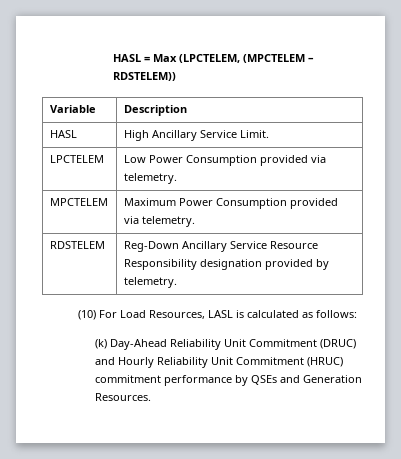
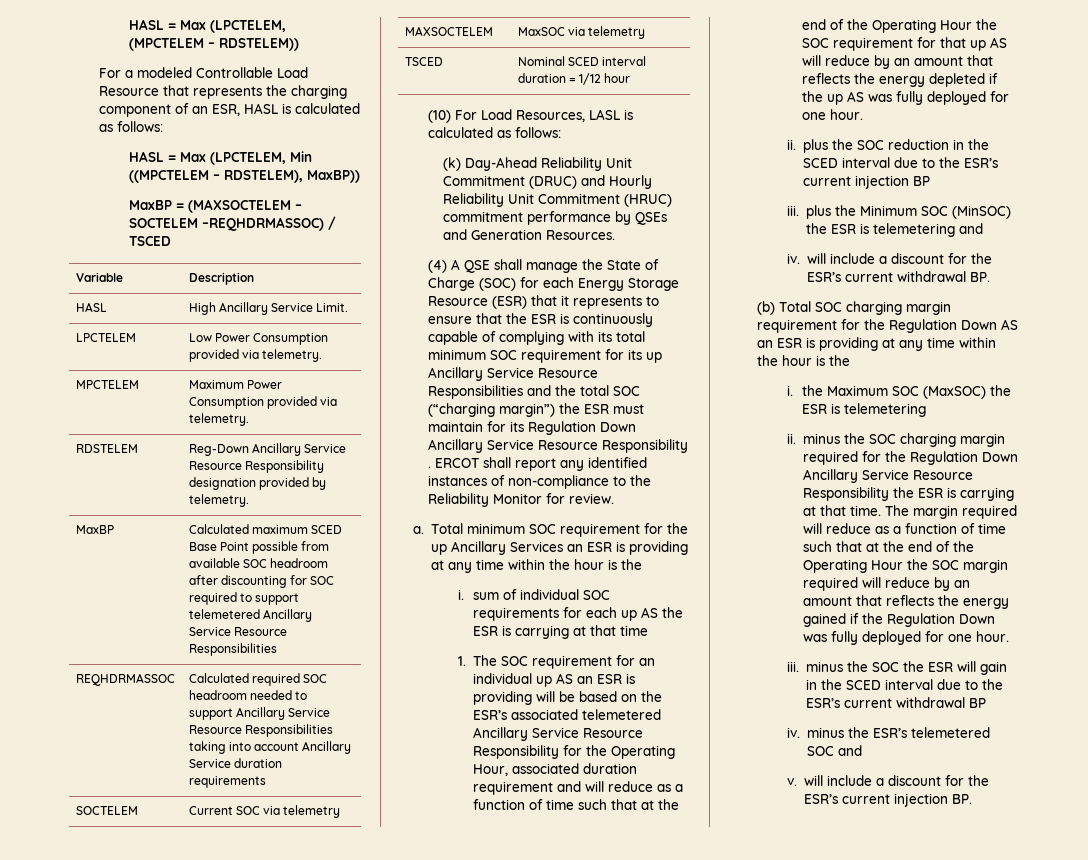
+ For a modeled Controllable Load Resource that represents the charging component of an ESR, HASL is calculated as follows:
+ HASL = Max (LPCTELEM, Min ((MPCTELEM – RDSTELEM), MaxBP))
+ MaxBP = (MAXSOCTELEM – SOCTELEM –REQHDRMASSOC) / TSCED
+ MaxBP | Calculated maximum SCED Base Point possible from available SOC headroom after discounting for SOC required to support telemetered Ancillary Service Resource Responsibilities
+ REQHDRMASSOC | Calculated required SOC headroom needed to support Ancillary Service Resource Responsibilities taking into account Ancillary Service duration requirements
+ SOCTELEM | Current SOC via telemetry
+ MAXSOCTELEM | MaxSOC via telemetry
+ TSCED | Nominal SCED interval duration = 1/12 hour
+ (4) A QSE shall manage the State of Charge (SOC) for each Energy Storage Resource (ESR) that it represents to ensure that the ESR is continuously capable of complying with its total minimum SOC requirement for its up Ancillary Service Resource Responsibilities and the total SOC (“charging margin”) the ESR must maintain for its Regulation Down Ancillary Service Resource Responsibility . ERCOT shall report any identified instances of non-compliance to the Reliability Monitor for review.
+ a. Total minimum SOC requirement for the up Ancillary Services an ESR is providing at any time within the hour is the
+ i. sum of individual SOC requirements for each up AS the ESR is carrying at that time
+ 1. The SOC requirement for an individual up AS an ESR is providing will be based on the ESR’s associated telemetered Ancillary Service Resource Responsibility for the Operating Hour, associated duration requirement and will reduce as a function of time such that at the end of the Operating Hour the SOC requirement for that up AS will reduce by an amount that reflects the energy depleted if the up AS was fully deployed for one hour.
+ ii. plus the SOC reduction in the SCED interval due to the ESR’s current injection BP
+ iii. plus the Minimum SOC (MinSOC) the ESR is telemetering and
+ iv. will include a discount for the ESR’s current withdrawal BP.
+ (b) Total SOC charging margin requirement for the Regulation Down AS an ESR is providing at any time within the hour is the
+ i. the Maximum SOC (MaxSOC) the ESR is telemetering
+ ii. minus the SOC charging margin required for the Regulation Down Ancillary Service Resource Responsibility the ESR is carrying at that time. The margin required will reduce as a function of time such that at the end of the Operating Hour the SOC margin required will reduce by an amount that reflects the energy gained if the Regulation Down was fully deployed for one hour.
+ iii. minus the SOC the ESR will gain in the SCED interval due to the ESR’s current withdrawal BP
+ iv. minus the ESR’s telemetered SOC and
+ v. will include a discount for the ESR’s current injection BP.

